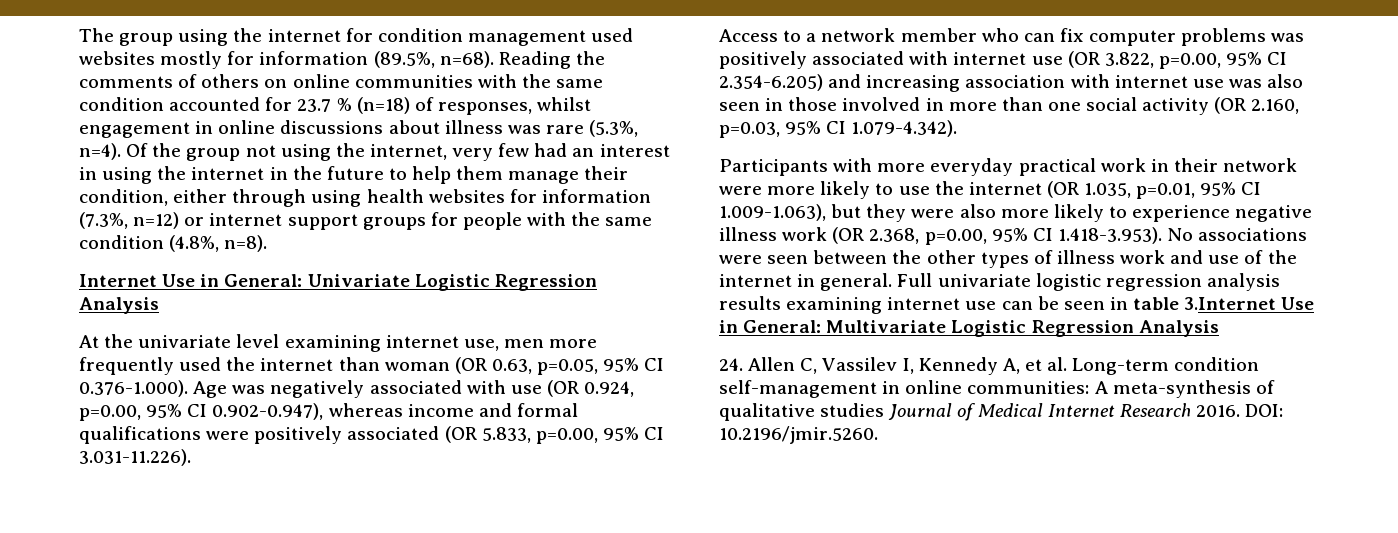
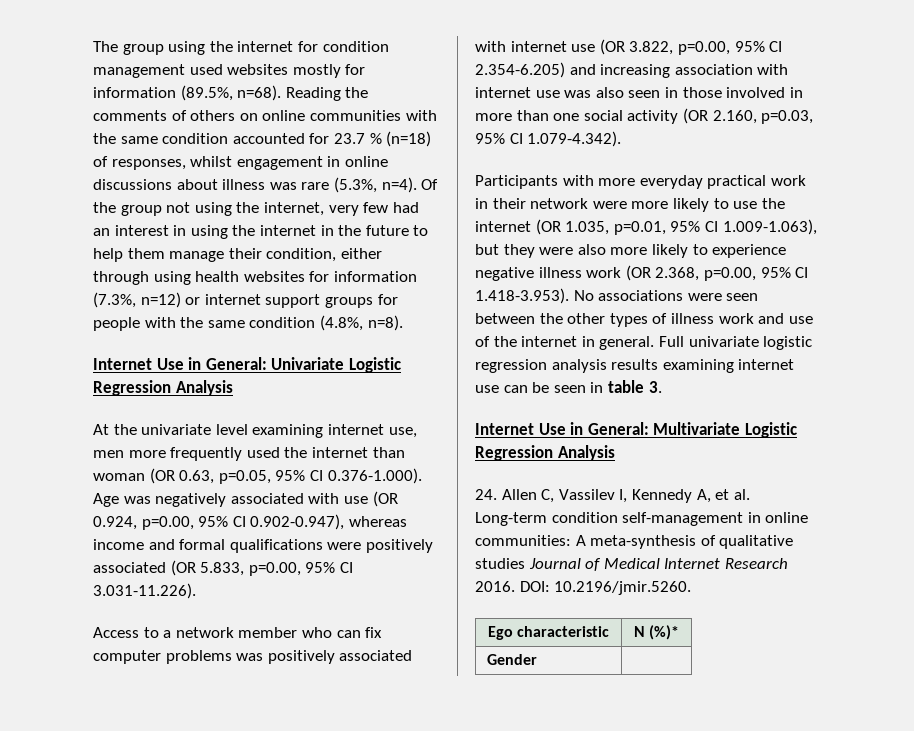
- Full univariate logistic regression analysis results examining internet use can be seen in table 3.Internet Use in General: Multivariate Logistic Regression Analysis
+ Full univariate logistic regression analysis results examining internet use can be seen in table 3.
+ Internet Use in General: Multivariate Logistic Regression Analysis
+ Ego characteristic | N (%)*
+ Gender |

